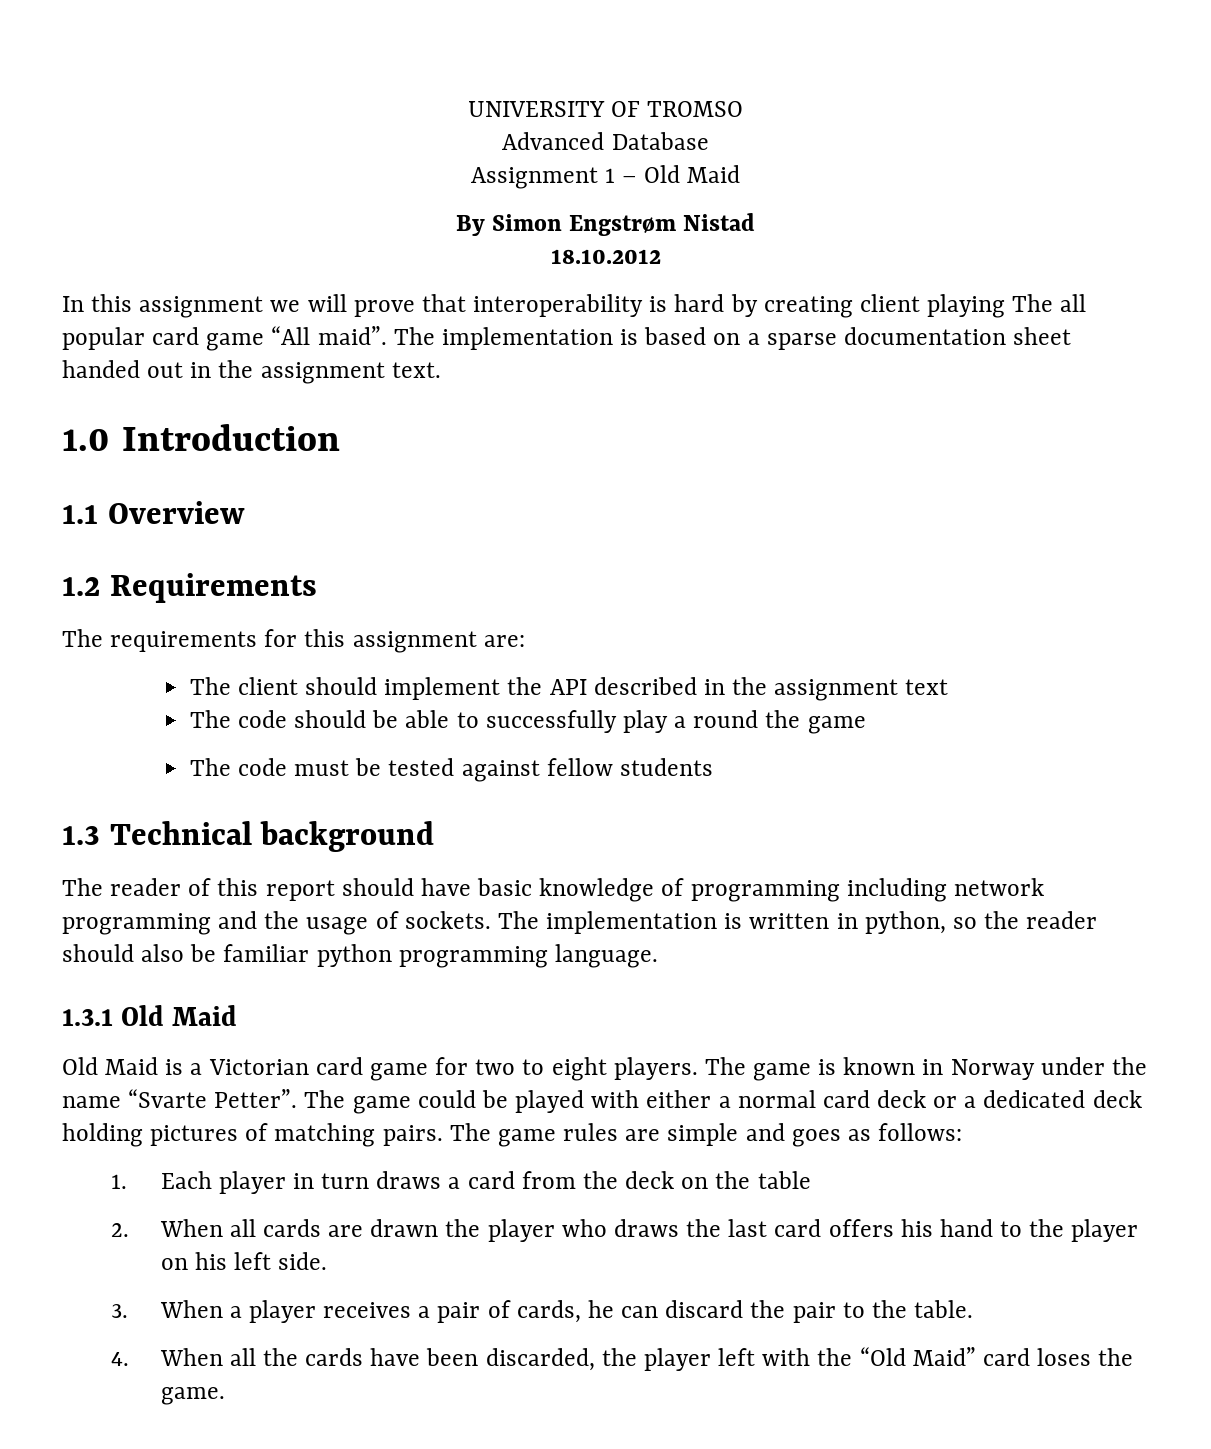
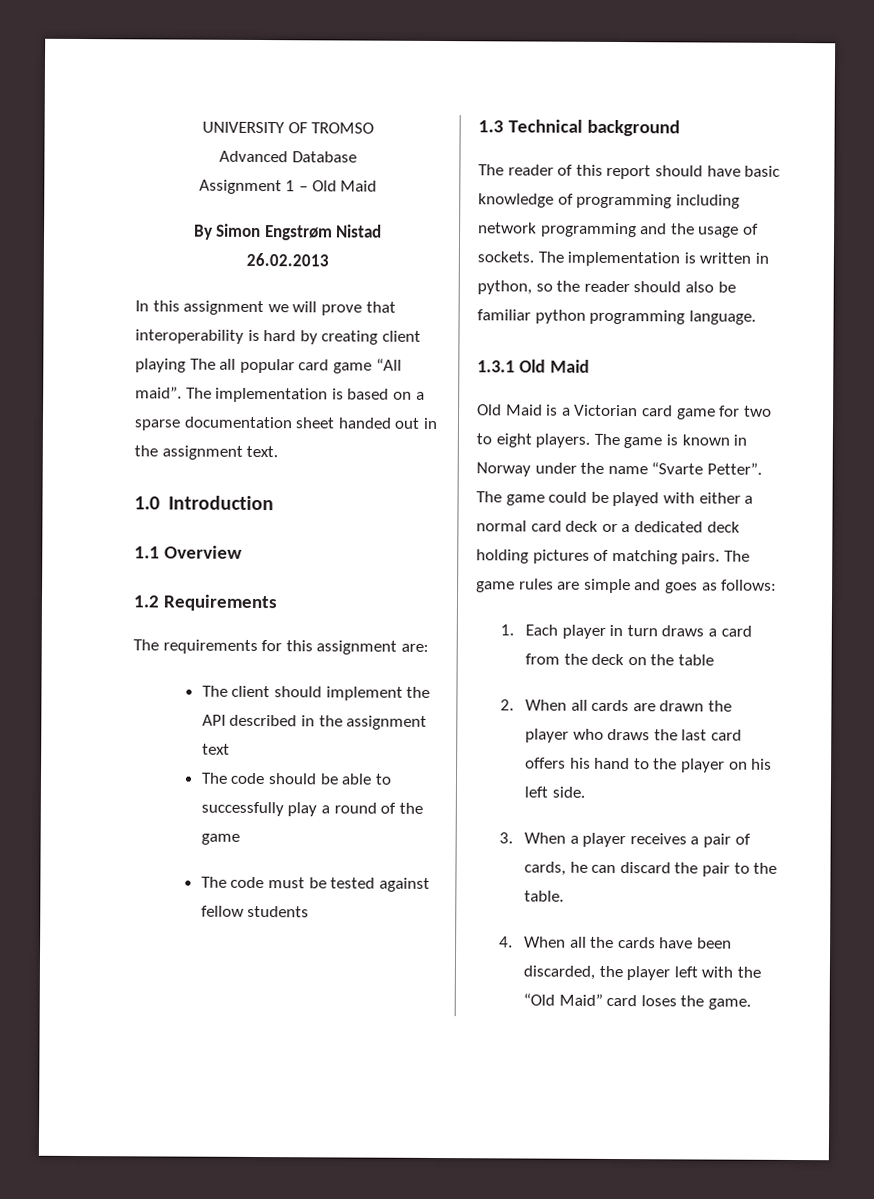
- 18.10.2012
+ 26.02.2013
- The code should be able to successfully play a round the game
+ The code should be able to successfully play a round of the game

